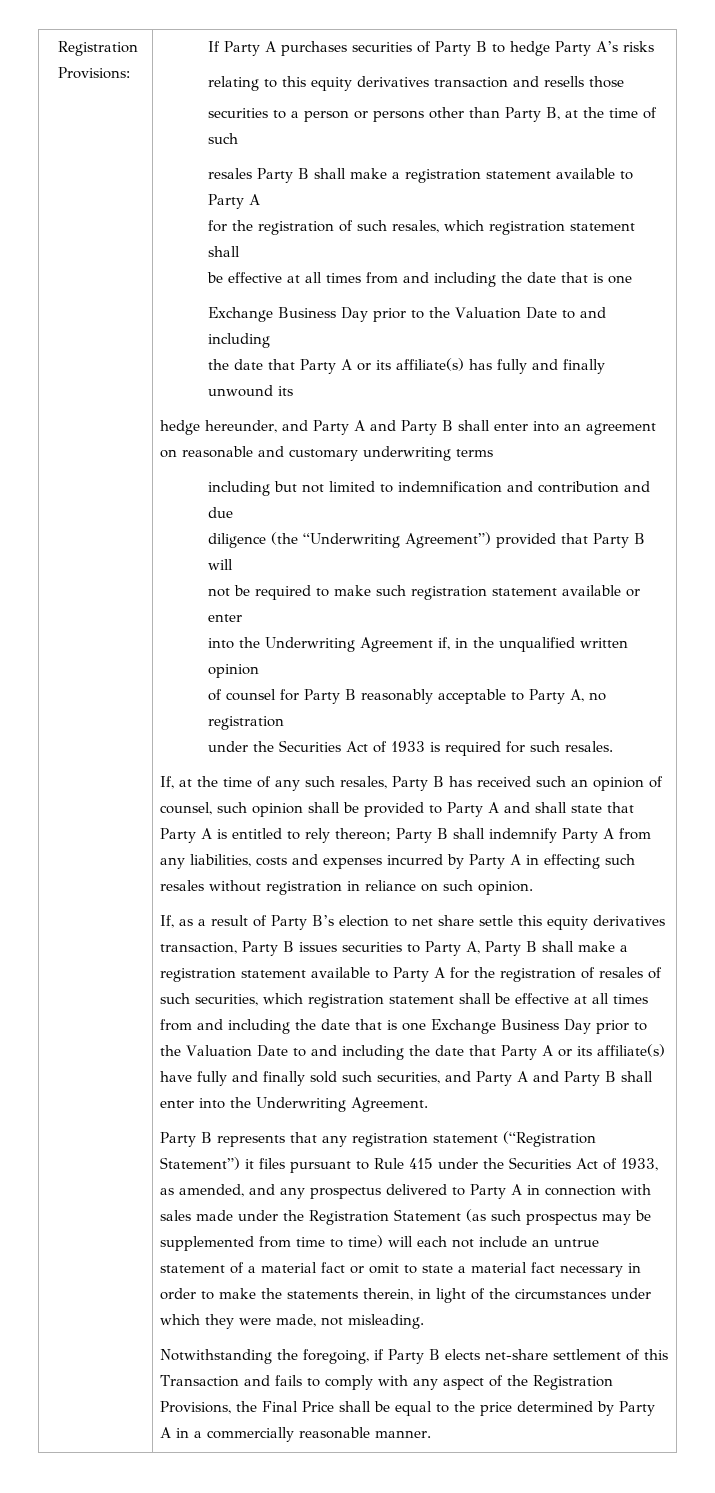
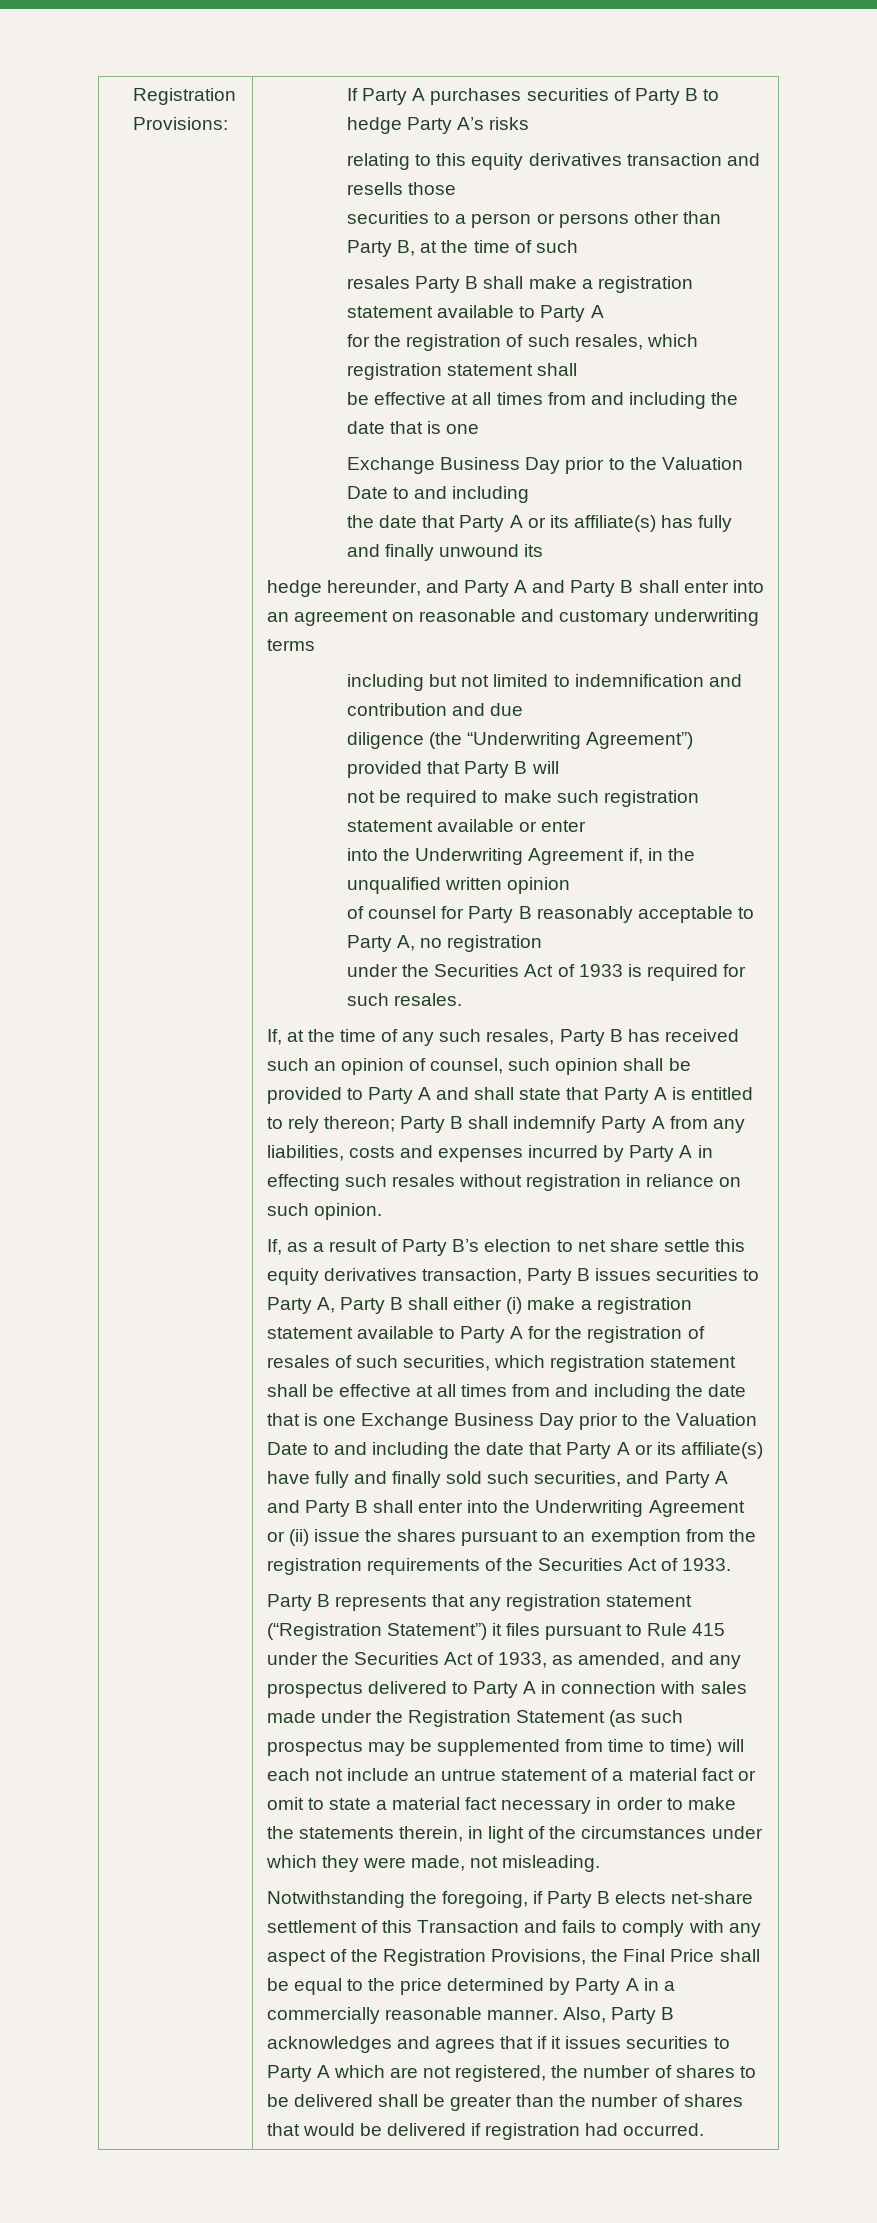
- If, as a result of Party B’s election to net share settle this equity derivatives transaction, Party B issues securities to Party A, Party B shall make a registration statement available to Party A for the registration of resales of such securities, which registration statement shall be effective at all times from and including the date that is one Exchange Business Day prior to the Valuation Date to and including the date that Party A or its affiliate(s) have fully and finally sold such securities, and Party A and Party B shall enter into the Underwriting Agreement.
+ If, as a result of Party B’s election to net share settle this equity derivatives transaction, Party B issues securities to Party A, Party B shall either (i) make a registration statement available to Party A for the registration of resales of such securities, which registration statement shall be effective at all times from and including the date that is one Exchange Business Day prior to the Valuation Date to and including the date that Party A or its affiliate(s) have fully and finally sold such securities, and Party A and Party B shall enter into the Underwriting Agreement or (ii) issue the shares pursuant to an exemption from the registration requirements of the Securities Act of 1933.
+ Also, Party B acknowledges and agrees that if it issues securities to Party A which are not registered, the number of shares to be delivered shall be greater than the number of shares that would be delivered if registration had occurred.

